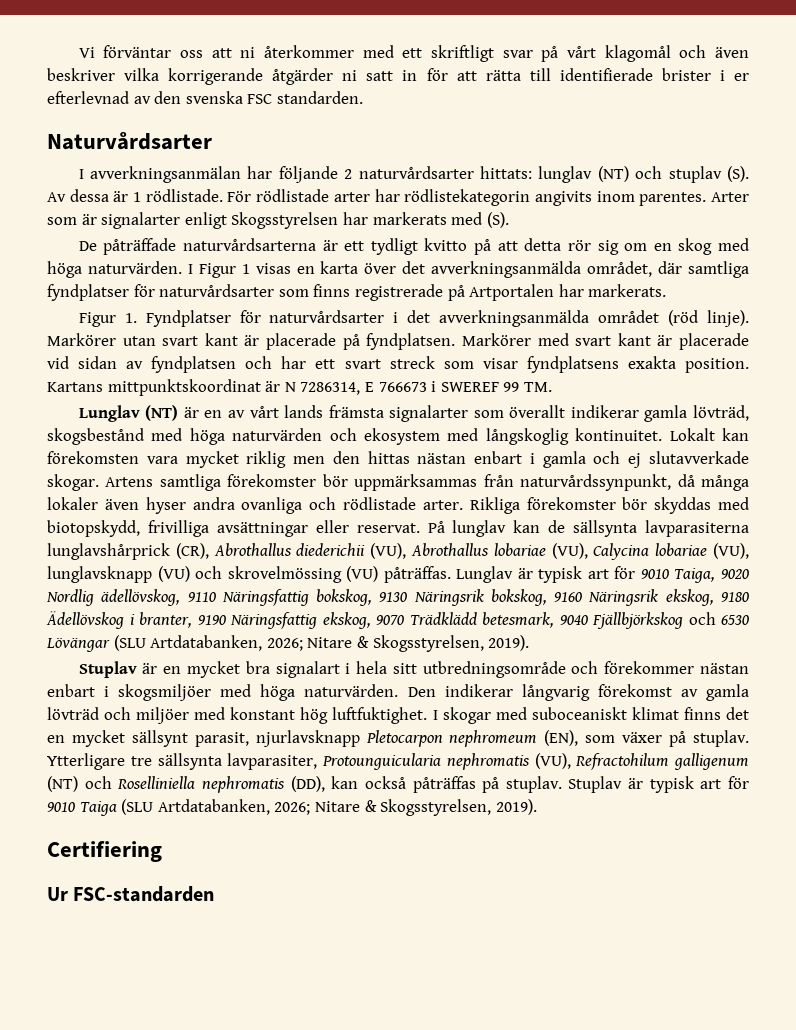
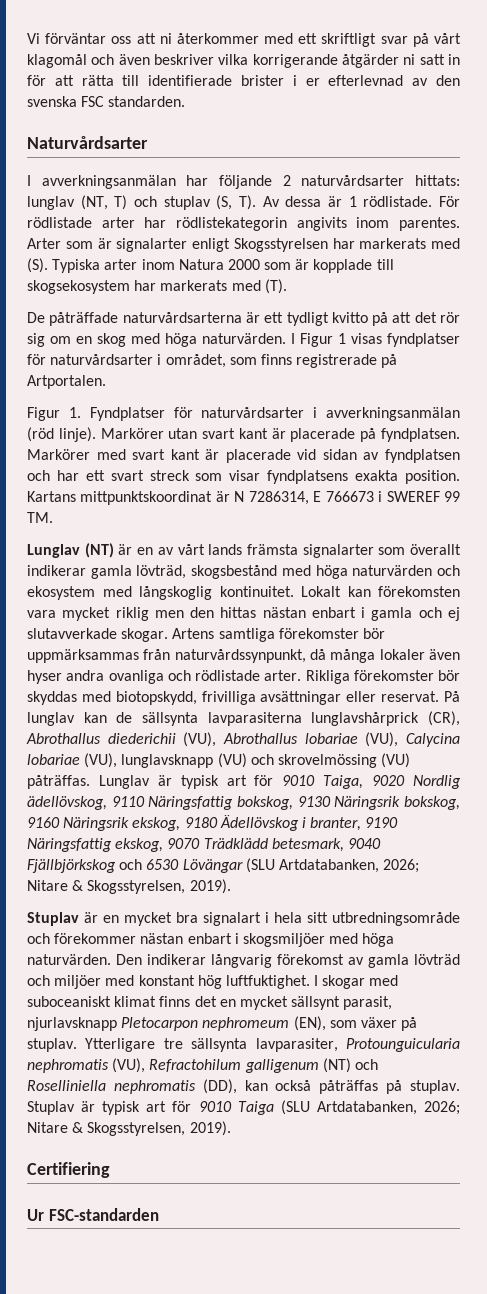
- I avverkningsanmälan har följande 2 naturvårdsarter hittats: lunglav (NT) och stuplav (S). Av dessa är 1 rödlistade.
+ I avverkningsanmälan har följande 2 naturvårdsarter hittats: lunglav (NT, T) och stuplav (S, T). Av dessa är 1 rödlistade.
- Arter som är signalarter enligt Skogsstyrelsen har markerats med (S).
+ Arter som är signalarter enligt Skogsstyrelsen har markerats med (S). Typiska arter inom Natura 2000 som är kopplade till skogsekosystem har markerats med (T).
- De påträffade naturvårdsarterna är ett tydligt kvitto på att detta rör sig om en skog med höga naturvärden.
+ De påträffade naturvårdsarterna är ett tydligt kvitto på att det rör sig om en skog med höga naturvärden.
- I Figur 1 visas en karta över det avverkningsanmälda området, där samtliga fyndplatser för naturvårdsarter som finns registrerade på Artportalen har markerats.
+ I Figur 1 visas fyndplatser för naturvårdsarter i området, som finns registrerade på Artportalen.
- Figur 1. Fyndplatser för naturvårdsarter i det avverkningsanmälda området (röd linje).
+ Figur 1. Fyndplatser för naturvårdsarter i avverkningsanmälan (röd linje).

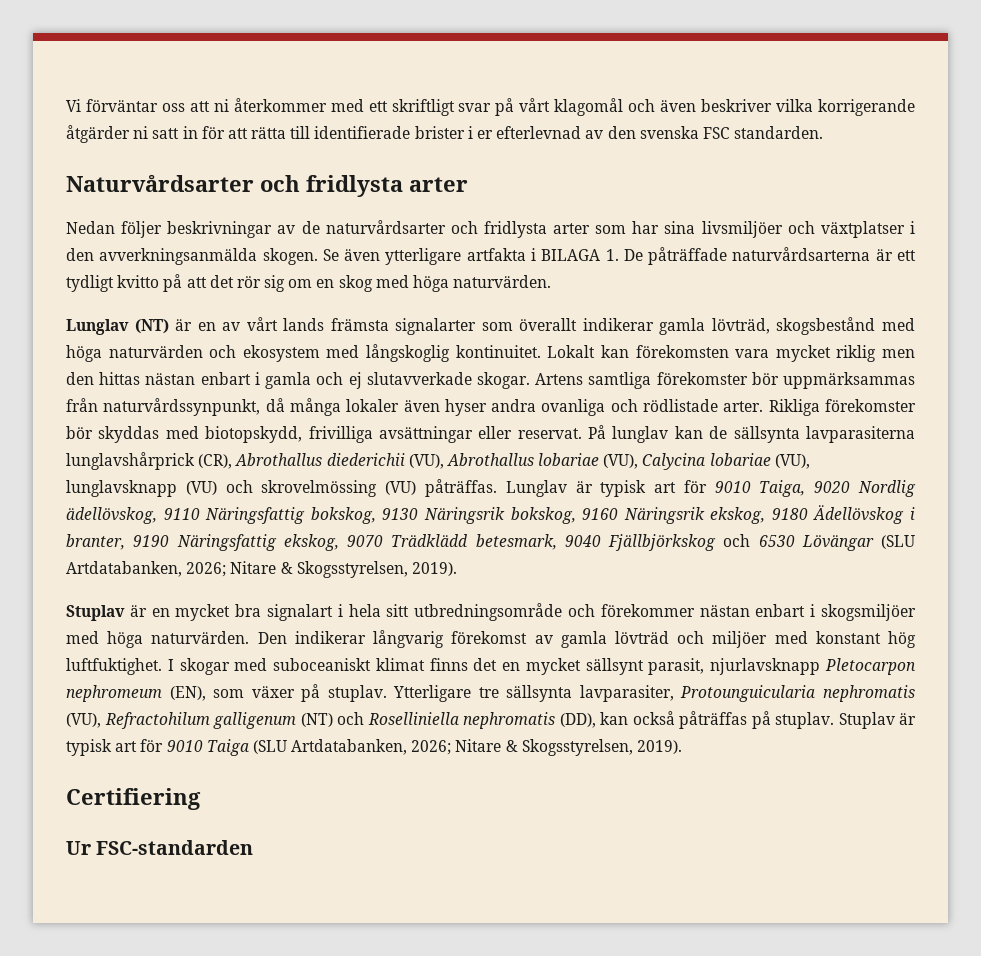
- Naturvårdsarter
- I avverkningsanmälan har följande 2 naturvårdsarter hittats: lunglav (NT, T) och stuplav (S, T). Av dessa är 1 rödlistade. För rödlistade arter har rödlistekategorin angivits inom parentes. Arter som är signalarter enligt Skogsstyrelsen har markerats med (S). Typiska arter inom Natura 2000 som är kopplade till skogsekosystem har markerats med (T).
- De påträffade naturvårdsarterna är ett tydligt kvitto på att det rör sig om en skog med höga naturvärden. I Figur 1 visas fyndplatser för naturvårdsarter i området, som finns registrerade på Artportalen.
- Figur 1. Fyndplatser för naturvårdsarter i avverkningsanmälan (röd linje). Markörer utan svart kant är placerade på fyndplatsen. Markörer med svart kant är placerade vid sidan av fyndplatsen och har ett svart streck som visar fyndplatsens exakta position. Kartans mittpunktskoordinat är N 7286314, E 766673 i SWEREF 99 TM.
+ Naturvårdsarter och fridlysta arter
+ Nedan följer beskrivningar av de naturvårdsarter och fridlysta arter som har sina livsmiljöer och växtplatser i den avverkningsanmälda skogen. Se även ytterligare artfakta i BILAGA 1. De påträffade naturvårdsarterna är ett tydligt kvitto på att det rör sig om en skog med höga naturvärden.

